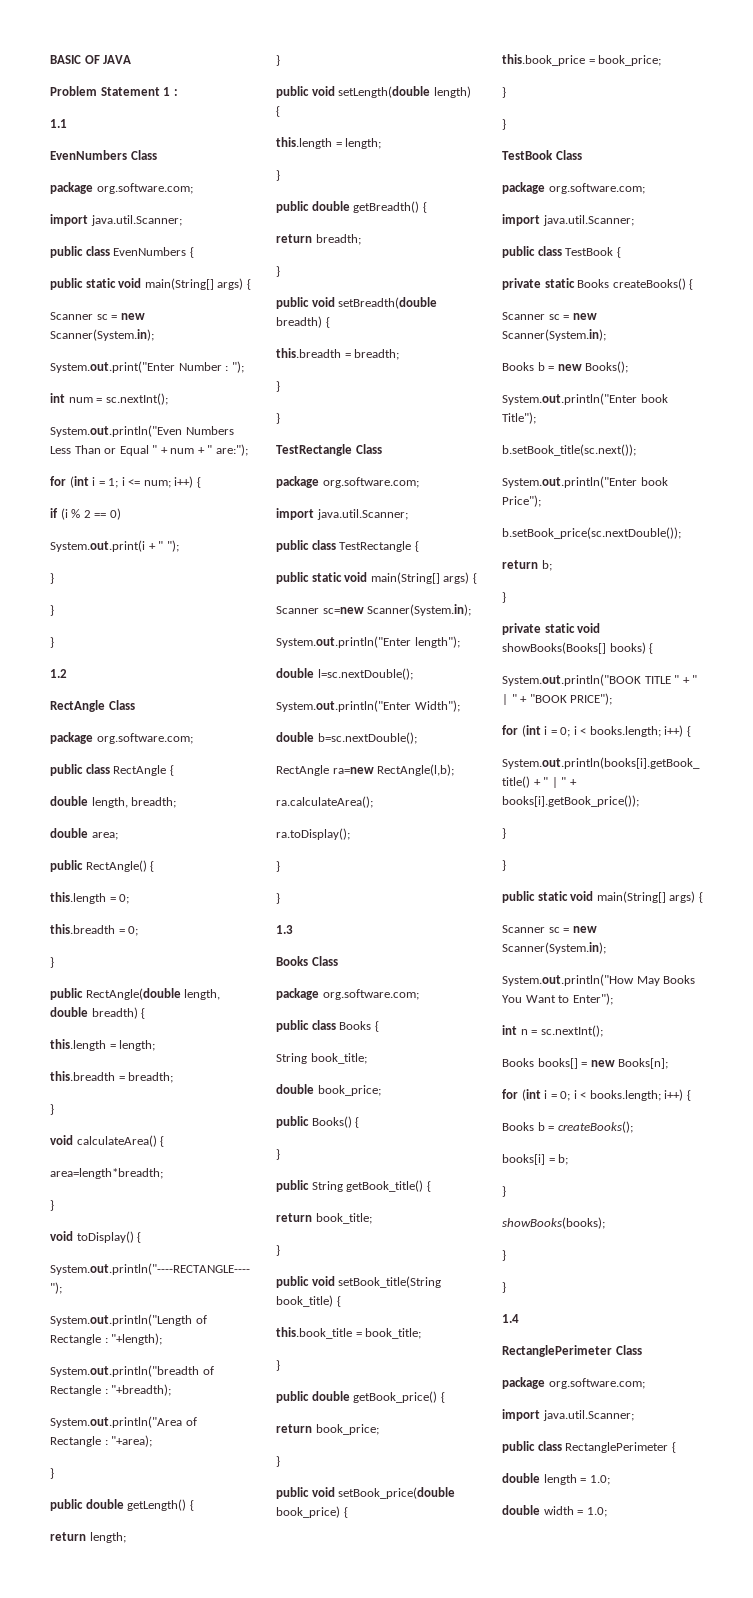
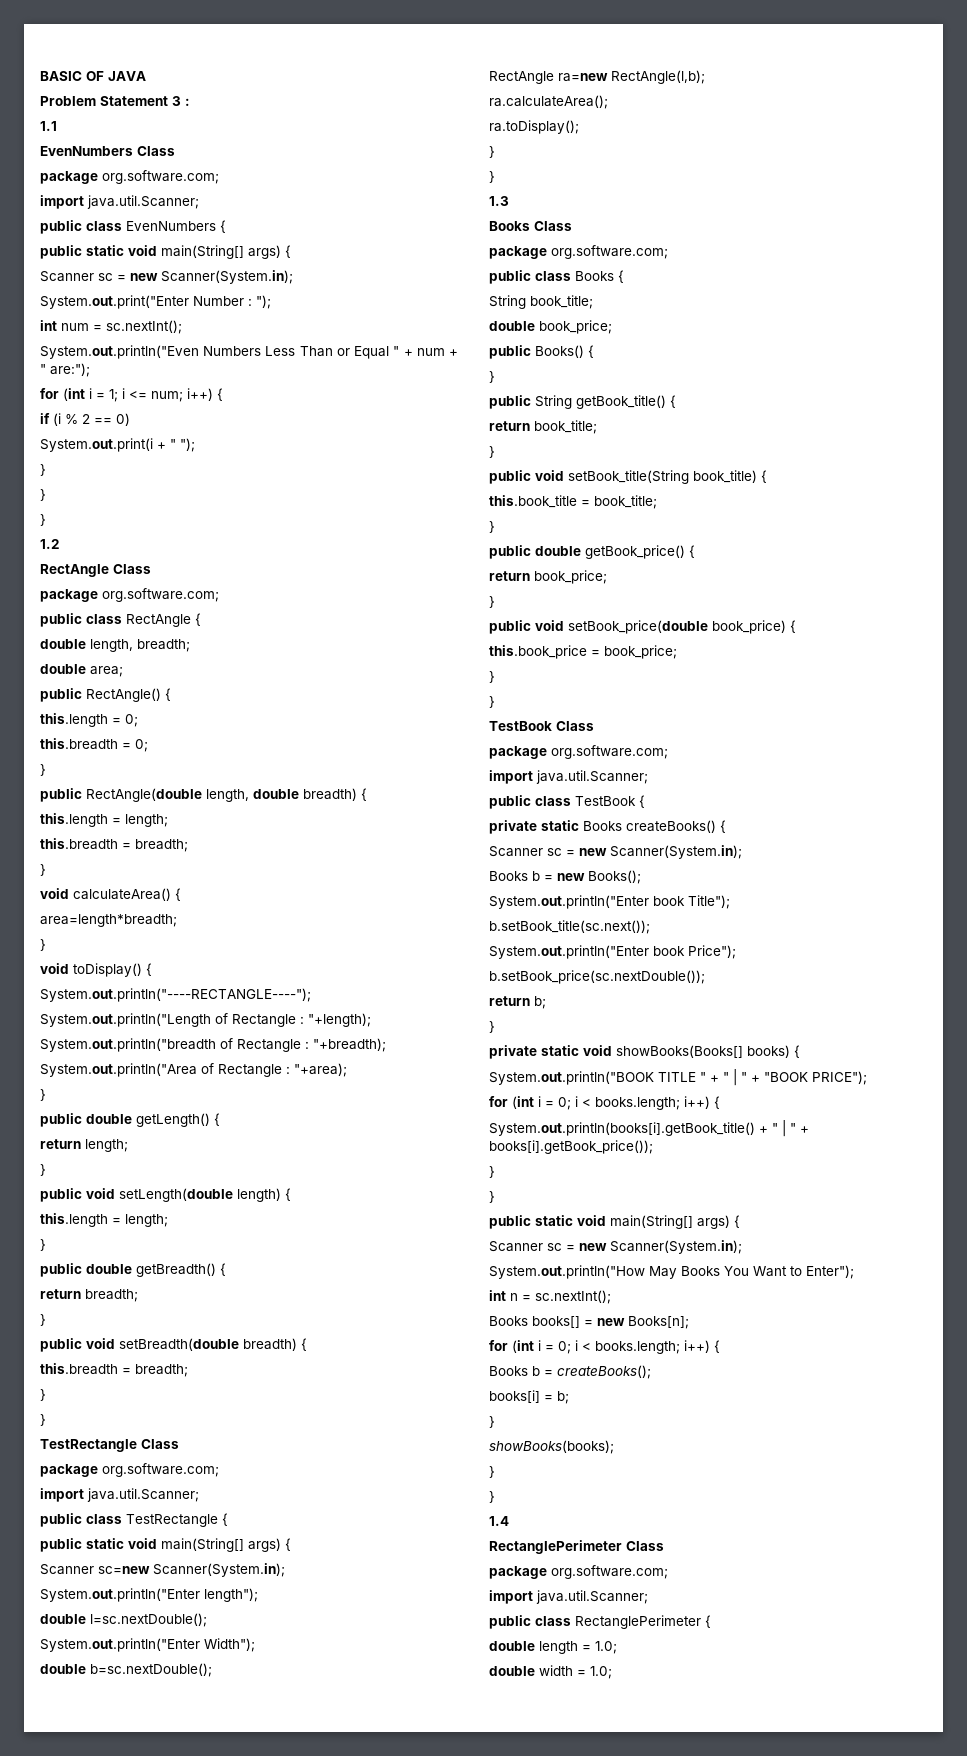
- Problem Statement 1 :
+ Problem Statement 3 :

